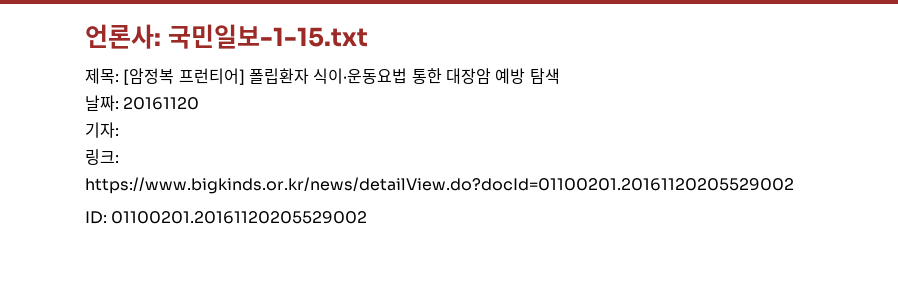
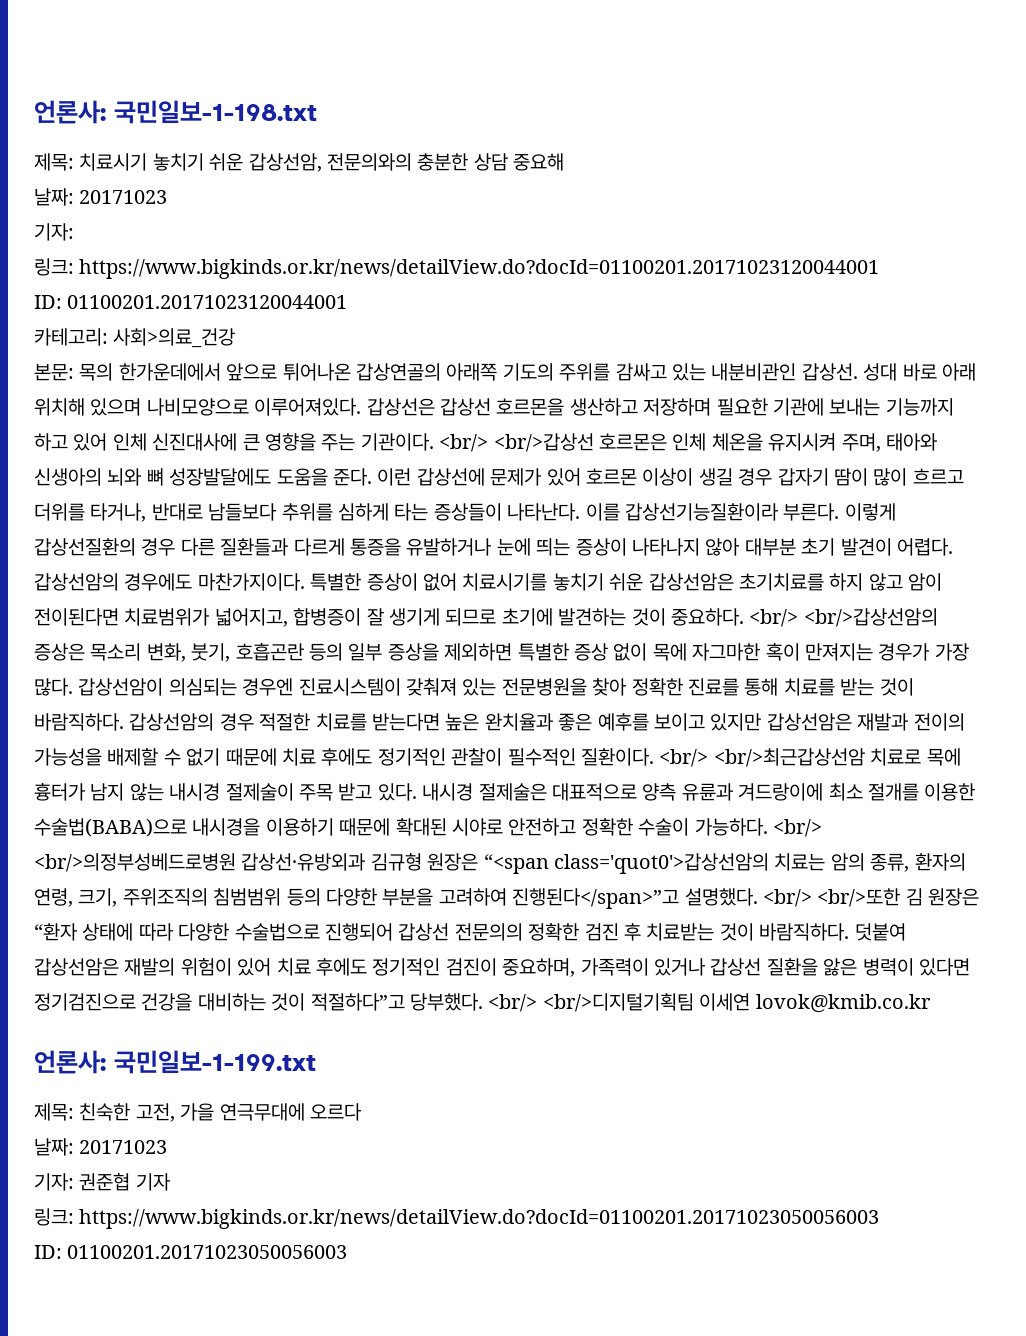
- 언론사: 국민일보-1-15.txt
- 제목: [암정복 프런티어] 폴립환자 식이·운동요법 통한 대장암 예방 탐색
- 날짜: 20161120
+ 언론사: 국민일보-1-198.txt
+ 제목: 치료시기 놓치기 쉬운 갑상선암, 전문의와의 충분한 상담 중요해
+ 날짜: 20171023
- 링크: https://www.bigkinds.or.kr/news/detailView.do?docId=01100201.20161120205529002
- ID: 01100201.20161120205529002
+ 링크: https://www.bigkinds.or.kr/news/detailView.do?docId=01100201.20171023120044001
+ ID: 01100201.20171023120044001
+ 카테고리: 사회>의료_건강
+ 본문: 목의 한가운데에서 앞으로 튀어나온 갑상연골의 아래쪽 기도의 주위를 감싸고 있는 내분비관인 갑상선. 성대 바로 아래 위치해 있으며 나비모양으로 이루어져있다. 갑상선은 갑상선 호르몬을 생산하고 저장하며 필요한 기관에 보내는 기능까지 하고 있어 인체 신진대사에 큰 영향을 주는 기관이다. <br/> <br/>갑상선 호르몬은 인체 체온을 유지시켜 주며, 태아와 신생아의 뇌와 뼈 성장발달에도 도움을 준다. 이런 갑상선에 문제가 있어 호르몬 이상이 생길 경우 갑자기 땀이 많이 흐르고 더위를 타거나, 반대로 남들보다 추위를 심하게 타는 증상들이 나타난다. 이를 갑상선기능질환이라 부른다. 이렇게 갑상선질환의 경우 다른 질환들과 다르게 통증을 유발하거나 눈에 띄는 증상이 나타나지 않아 대부분 초기 발견이 어렵다. 갑상선암의 경우에도 마찬가지이다. 특별한 증상이 없어 치료시기를 놓치기 쉬운 갑상선암은 초기치료를 하지 않고 암이 전이된다면 치료범위가 넓어지고, 합병증이 잘 생기게 되므로 초기에 발견하는 것이 중요하다. <br/> <br/>갑상선암의 증상은 목소리 변화, 붓기, 호흡곤란 등의 일부 증상을 제외하면 특별한 증상 없이 목에 자그마한 혹이 만져지는 경우가 가장 많다. 갑상선암이 의심되는 경우엔 진료시스템이 갖춰져 있는 전문병원을 찾아 정확한 진료를 통해 치료를 받는 것이 바람직하다. 갑상선암의 경우 적절한 치료를 받는다면 높은 완치율과 좋은 예후를 보이고 있지만 갑상선암은 재발과 전이의 가능성을 배제할 수 없기 때문에 치료 후에도 정기적인 관찰이 필수적인 질환이다. <br/> <br/>최근갑상선암 치료로 목에 흉터가 남지 않는 내시경 절제술이 주목 받고 있다. 내시경 절제술은 대표적으로 양측 유륜과 겨드랑이에 최소 절개를 이용한 수술법(BABA)으로 내시경을 이용하기 때문에 확대된 시야로 안전하고 정확한 수술이 가능하다. <br/> <br/>의정부성베드로병원 갑상선·유방외과 김규형 원장은 “<span class='quot0'>갑상선암의 치료는 암의 종류, 환자의 연령, 크기, 주위조직의 침범범위 등의 다양한 부분을 고려하여 진행된다</span>”고 설명했다. <br/> <br/>또한 김 원장은 “환자 상태에 따라 다양한 수술법으로 진행되어 갑상선 전문의의 정확한 검진 후 치료받는 것이 바람직하다. 덧붙여 갑상선암은 재발의 위험이 있어 치료 후에도 정기적인 검진이 중요하며, 가족력이 있거나 갑상선 질환을 앓은 병력이 있다면 정기검진으로 건강을 대비하는 것이 적절하다”고 당부했다. <br/> <br/>디지털기획팀 이세연 lovok@kmib.co.kr
+ 언론사: 국민일보-1-199.txt
+ 제목: 친숙한 고전, 가을 연극무대에 오르다
+ 날짜: 20171023
+ 기자: 권준협 기자
+ 링크: https://www.bigkinds.or.kr/news/detailView.do?docId=01100201.20171023050056003
+ ID: 01100201.20171023050056003

